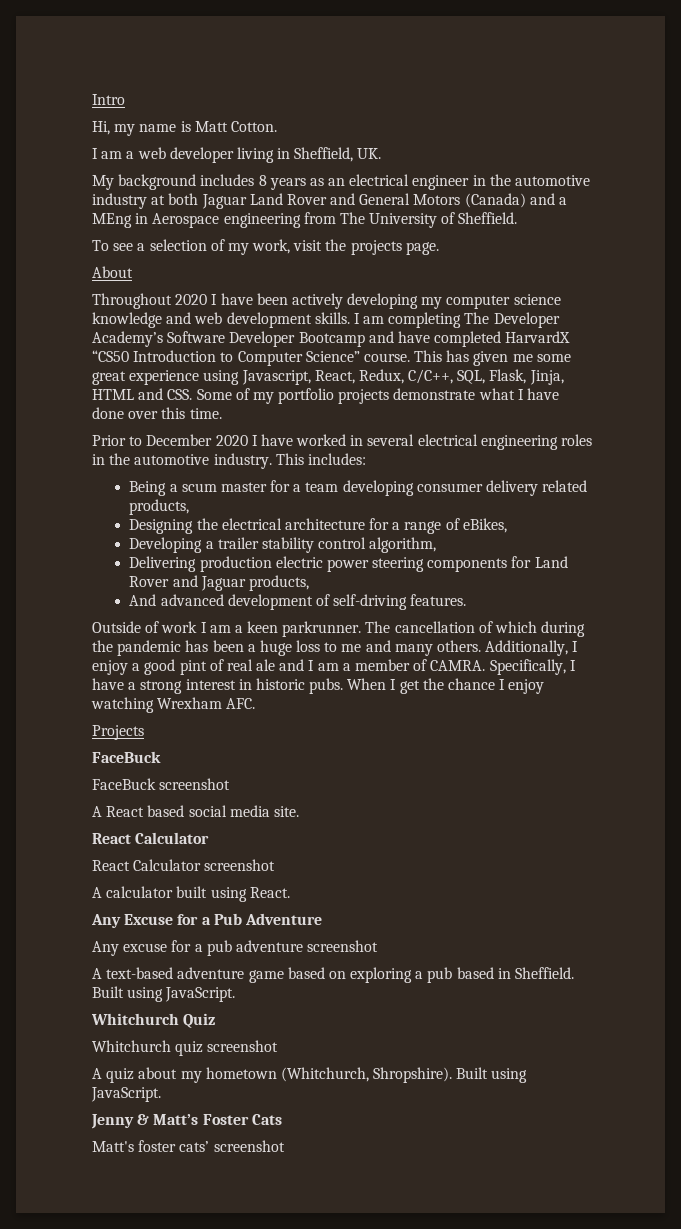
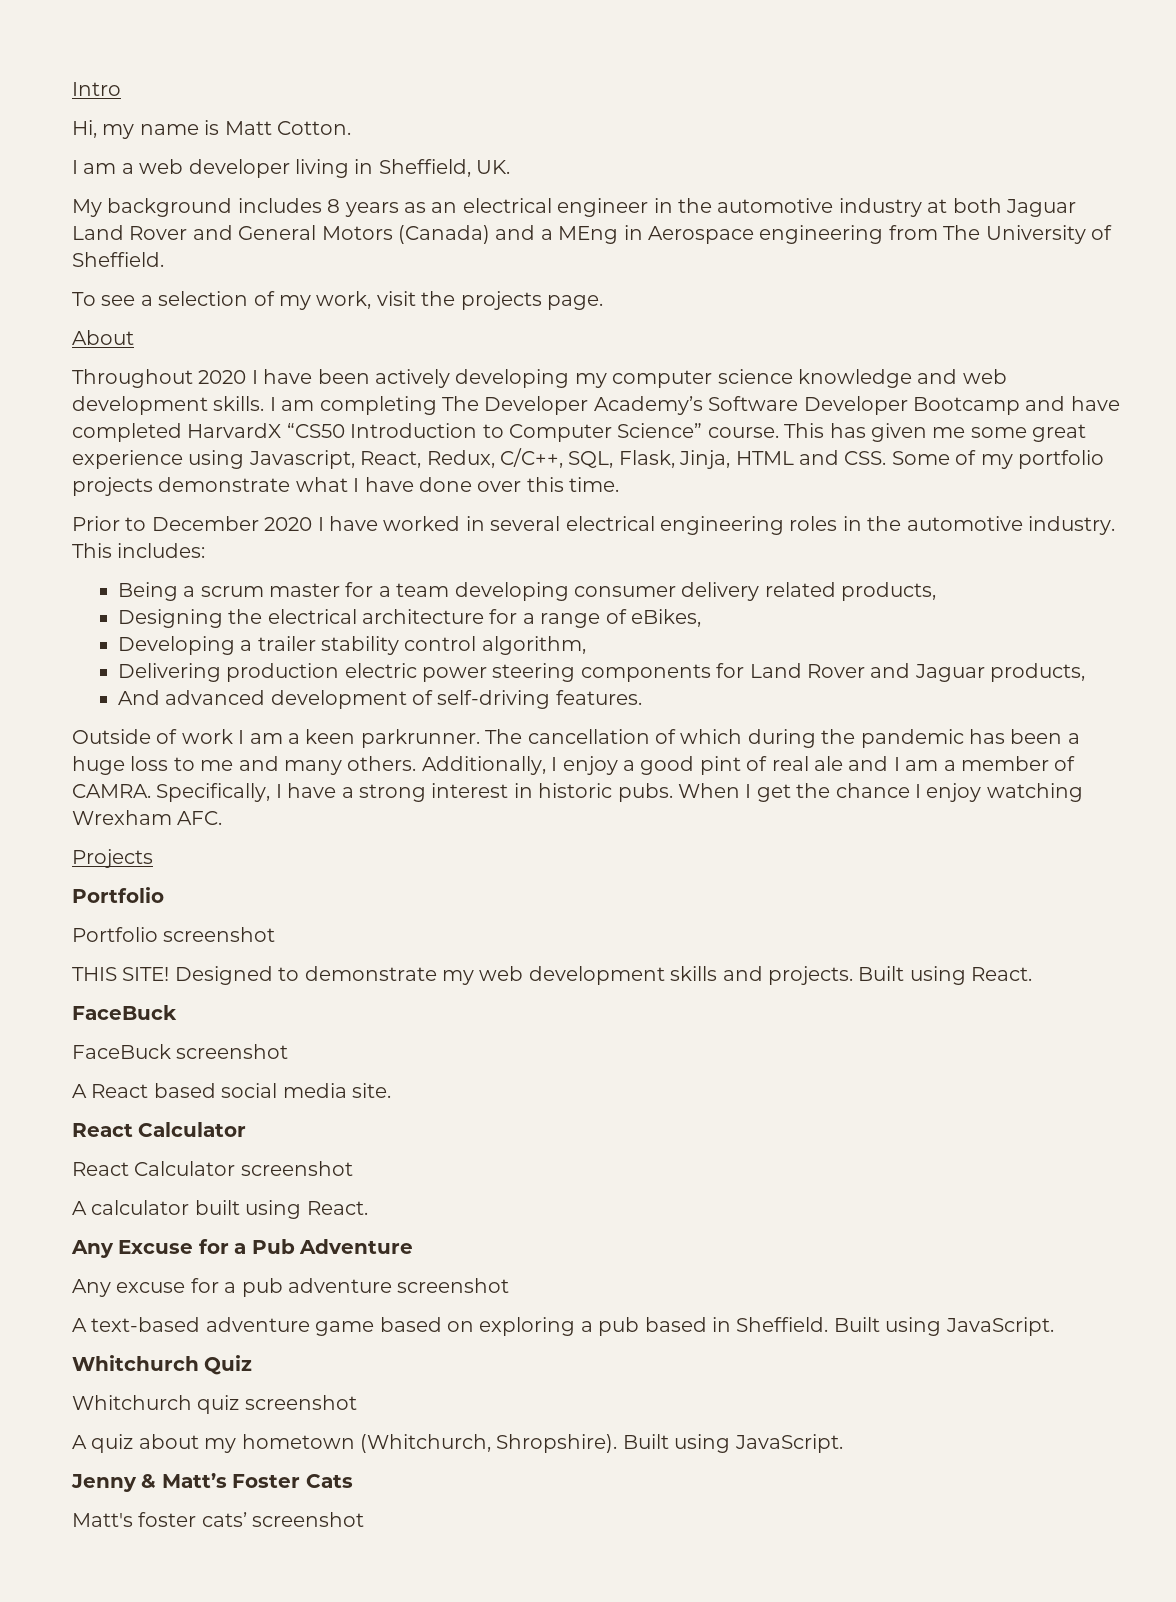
- Being a scum master for a team developing consumer delivery related products,
+ Being a scrum master for a team developing consumer delivery related products,
  Projects
+ Portfolio
+ Portfolio screenshot
+ THIS SITE! Designed to demonstrate my web development skills and projects. Built using React.

